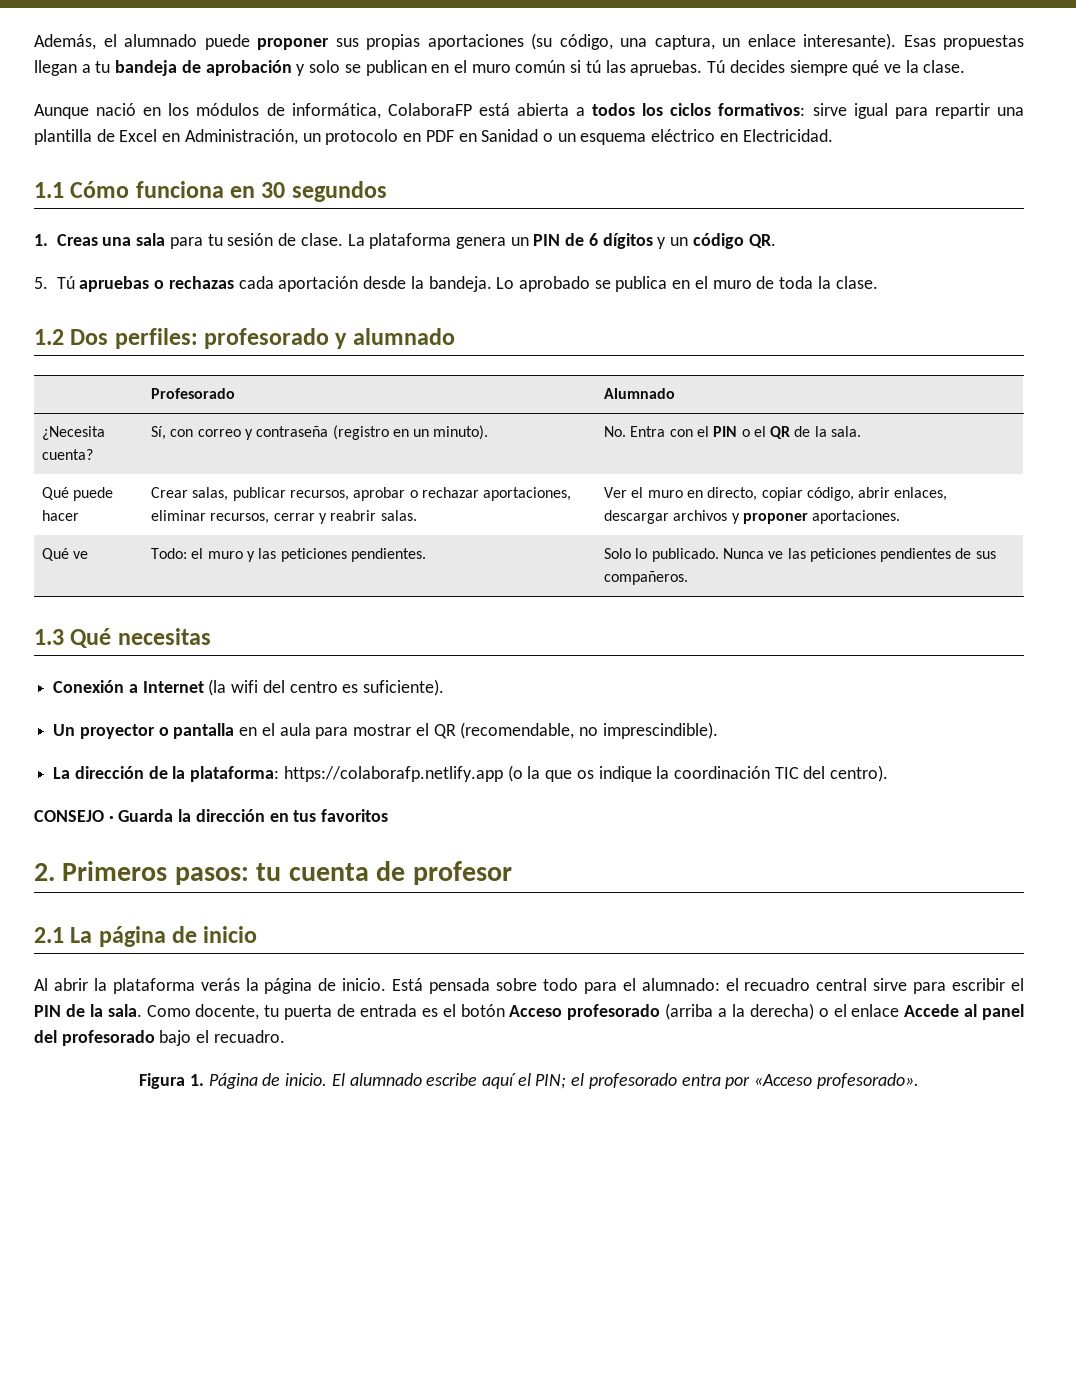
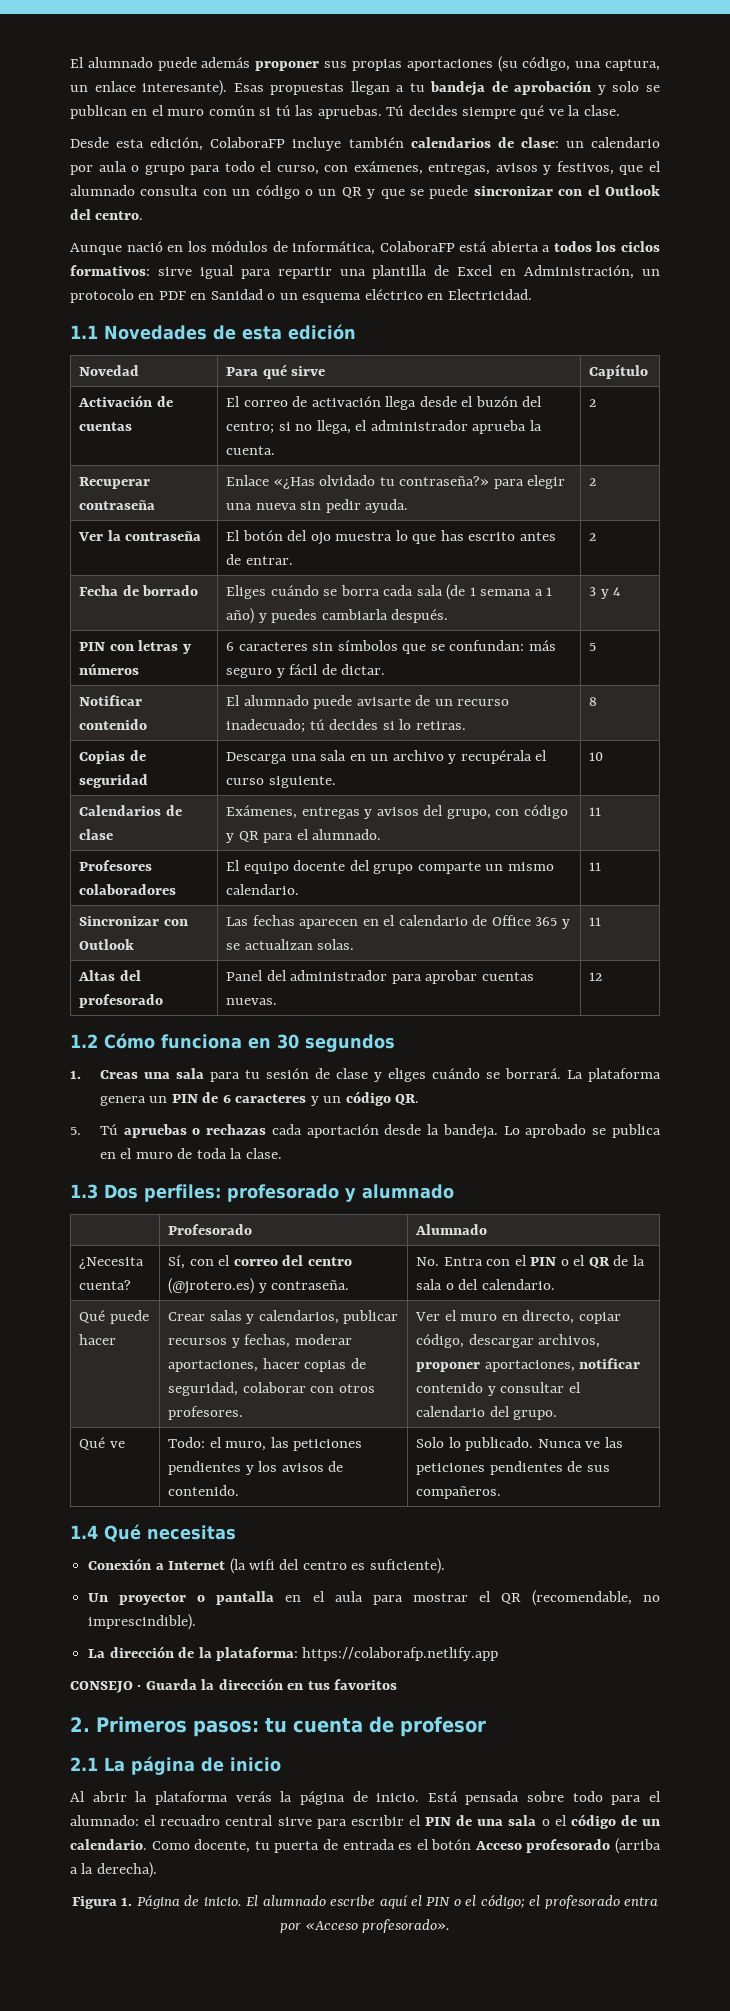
- Además, el alumnado puede proponer sus propias aportaciones (su código, una captura, un enlace interesante).
+ El alumnado puede además proponer sus propias aportaciones (su código, una captura, un enlace interesante).
+ Desde esta edición, ColaboraFP incluye también calendarios de clase: un calendario por aula o grupo para todo el curso, con exámenes, entregas, avisos y festivos, que el alumnado consulta con un código o un QR y que se puede sincronizar con el Outlook del centro.
- 1.1 Cómo funciona en 30 segundos
+ 1.1 Novedades de esta edición
+ Novedad | Para qué sirve | Capítulo
+ Activación de cuentas | El correo de activación llega desde el buzón del centro; si no llega, el administrador aprueba la cuenta. | 2
+ Recuperar contraseña | Enlace «¿Has olvidado tu contraseña?» para elegir una nueva sin pedir ayuda. | 2
+ Ver la contraseña | El botón del ojo muestra lo que has escrito antes de entrar. | 2
+ Fecha de borrado | Eliges cuándo se borra cada sala (de 1 semana a 1 año) y puedes cambiarla después. | 3 y 4
+ PIN con letras y números | 6 caracteres sin símbolos que se confundan: más seguro y fácil de dictar. | 5
+ Notificar contenido | El alumnado puede avisarte de un recurso inadecuado; tú decides si lo retiras. | 8
+ Copias de seguridad | Descarga una sala en un archivo y recupérala el curso siguiente. | 10
+ Calendarios de clase | Exámenes, entregas y avisos del grupo, con código y QR para el alumnado. | 11
+ Profesores colaboradores | El equipo docente del grupo comparte un mismo calendario. | 11
+ Sincronizar con Outlook | Las fechas aparecen en el calendario de Office 365 y se actualizan solas. | 11
+ Altas del profesorado | Panel del administrador para aprobar cuentas nuevas. | 12
+ 1.2 Cómo funciona en 30 segundos
- 1. Creas una sala para tu sesión de clase.
+ 1. Creas una sala para tu sesión de clase y eliges cuándo se borrará.
- La plataforma genera un PIN de 6 dígitos y un código QR.
+ La plataforma genera un PIN de 6 caracteres y un código QR.
- 1.2 Dos perfiles: profesorado y alumnado
+ 1.3 Dos perfiles: profesorado y alumnado
- ¿Necesita cuenta? | Sí, con correo y contraseña (registro en un minuto). | No. Entra con el PIN o el QR de la sala.
+ ¿Necesita cuenta? | Sí, con el correo del centro (@jrotero.es) y contraseña. | No. Entra con el PIN o el QR de la sala o del calendario.
- Qué puede hacer | Crear salas, publicar recursos, aprobar o rechazar aportaciones, eliminar recursos, cerrar y reabrir salas. | Ver el muro en directo, copiar código, abrir enlaces, descargar archivos y proponer aportaciones.
- Qué ve | Todo: el muro y las peticiones pendientes. | Solo lo publicado. Nunca ve las peticiones pendientes de sus compañeros.
+ Qué puede hacer | Crear salas y calendarios, publicar recursos y fechas, moderar aportaciones, hacer copias de seguridad, colaborar con otros profesores. | Ver el muro en directo, copiar código, descargar archivos, proponer aportaciones, notificar contenido y consultar el calendario del grupo.
+ Qué ve | Todo: el muro, las peticiones pendientes y los avisos de contenido. | Solo lo publicado. Nunca ve las peticiones pendientes de sus compañeros.
- 1.3 Qué necesitas
+ 1.4 Qué necesitas
- La dirección de la plataforma: https://colaborafp.netlify.app (o la que os indique la coordinación TIC del centro).
+ La dirección de la plataforma: https://colaborafp.netlify.app
- Está pensada sobre todo para el alumnado: el recuadro central sirve para escribir el PIN de la sala.
+ Está pensada sobre todo para el alumnado: el recuadro central sirve para escribir el PIN de una sala o el código de un calendario.
- Como docente, tu puerta de entrada es el botón Acceso profesorado (arriba a la derecha) o el enlace Accede al panel del profesorado bajo el recuadro.
+ Como docente, tu puerta de entrada es el botón Acceso profesorado (arriba a la derecha).
- El alumnado escribe aquí el PIN; el profesorado entra por «Acceso profesorado».
+ El alumnado escribe aquí el PIN o el código; el profesorado entra por «Acceso profesorado».

